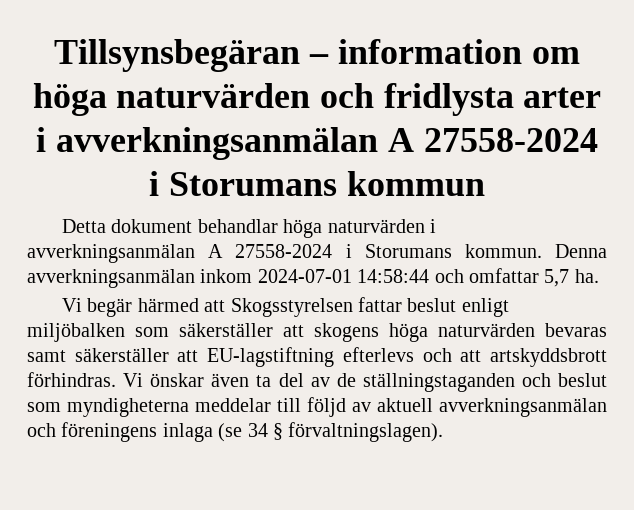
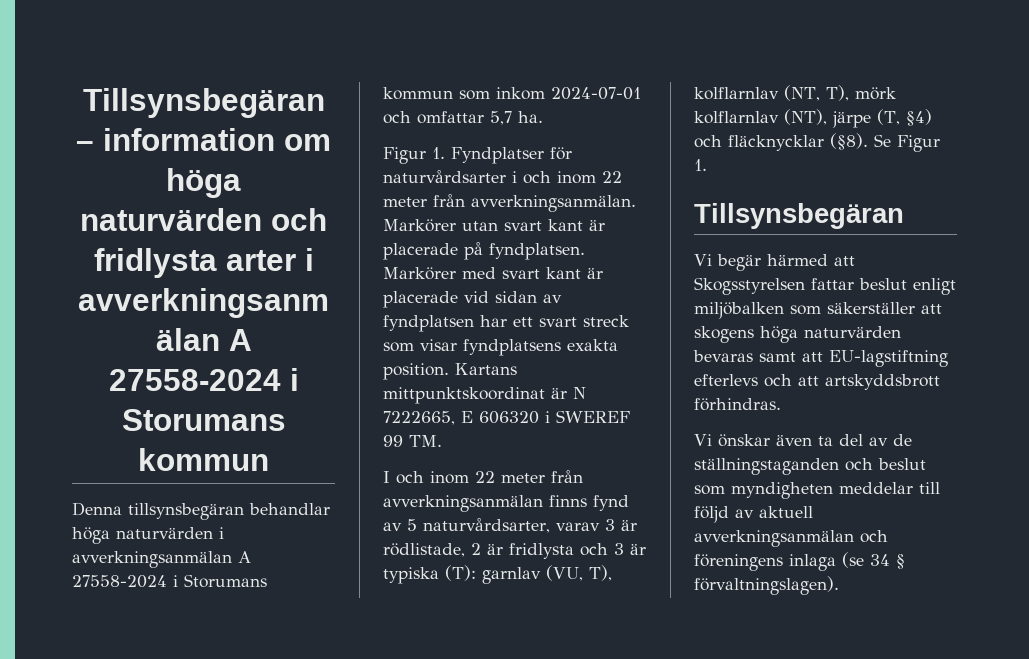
- Detta dokument behandlar höga naturvärden i avverkningsanmälan A 27558-2024 i Storumans kommun. Denna avverkningsanmälan inkom 2024-07-01 14:58:44 och omfattar 5,7 ha.
+ Denna tillsynsbegäran behandlar höga naturvärden i avverkningsanmälan A 27558-2024 i Storumans kommun som inkom 2024-07-01 och omfattar 5,7 ha.
+ Figur 1. Fyndplatser för naturvårdsarter i och inom 22 meter från avverkningsanmälan. Markörer utan svart kant är placerade på fyndplatsen. Markörer med svart kant är placerade vid sidan av fyndplatsen har ett svart streck som visar fyndplatsens exakta position. Kartans mittpunktskoordinat är N 7222665, E 606320 i SWEREF 99 TM.
+ I och inom 22 meter från avverkningsanmälan finns fynd av 5 naturvårdsarter, varav 3 är rödlistade, 2 är fridlysta och 3 är typiska (T): garnlav (VU, T), kolflarnlav (NT, T), mörk kolflarnlav (NT), järpe (T, §4) och fläcknycklar (§8). Se Figur 1.
+ Tillsynsbegäran
- Vi begär härmed att Skogsstyrelsen fattar beslut enligt miljöbalken som säkerställer att skogens höga naturvärden bevaras samt säkerställer att EU-lagstiftning efterlevs och att artskyddsbrott förhindras. Vi önskar även ta del av de ställningstaganden och beslut som myndigheterna meddelar till följd av aktuell avverkningsanmälan och föreningens inlaga (se 34 § förvaltningslagen).
+ Vi begär härmed att Skogsstyrelsen fattar beslut enligt miljöbalken som säkerställer att skogens höga naturvärden bevaras samt att EU-lagstiftning efterlevs och att artskyddsbrott förhindras.
+ Vi önskar även ta del av de ställningstaganden och beslut som myndigheten meddelar till följd av aktuell avverkningsanmälan och föreningens inlaga (se 34 § förvaltningslagen).

